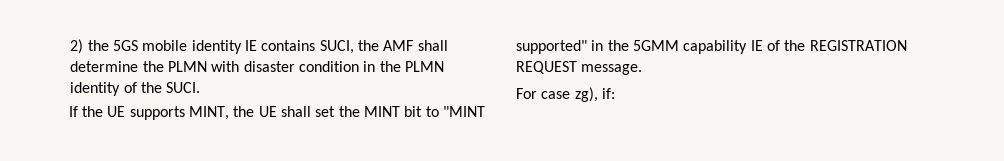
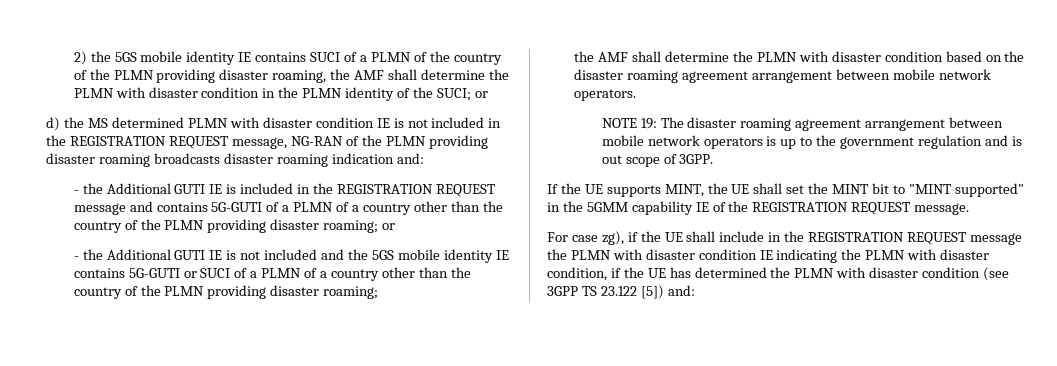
- 2) the 5GS mobile identity IE contains SUCI, the AMF shall determine the PLMN with disaster condition in the PLMN identity of the SUCI.
+ 2) the 5GS mobile identity IE contains SUCI of a PLMN of the country of the PLMN providing disaster roaming, the AMF shall determine the PLMN with disaster condition in the PLMN identity of the SUCI; or
+ d) the MS determined PLMN with disaster condition IE is not included in the REGISTRATION REQUEST message, NG-RAN of the PLMN providing disaster roaming broadcasts disaster roaming indication and:
+ - the Additional GUTI IE is included in the REGISTRATION REQUEST message and contains 5G-GUTI of a PLMN of a country other than the country of the PLMN providing disaster roaming; or
+ - the Additional GUTI IE is not included and the 5GS mobile identity IE contains 5G-GUTI or SUCI of a PLMN of a country other than the country of the PLMN providing disaster roaming;
+ the AMF shall determine the PLMN with disaster condition based on the disaster roaming agreement arrangement between mobile network operators.
+ NOTE 19: The disaster roaming agreement arrangement between mobile network operators is up to the government regulation and is out scope of 3GPP.
- For case zg), if:
+ For case zg), if the UE shall include in the REGISTRATION REQUEST message the PLMN with disaster condition IE indicating the PLMN with disaster condition, if the UE has determined the PLMN with disaster condition (see 3GPP TS 23.122 [5]) and:

